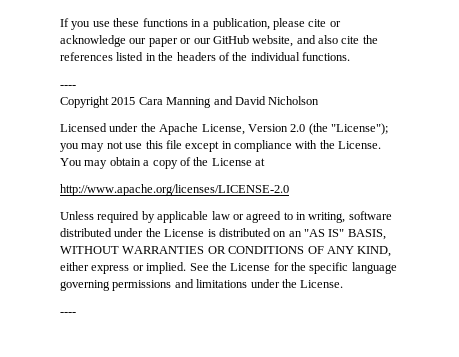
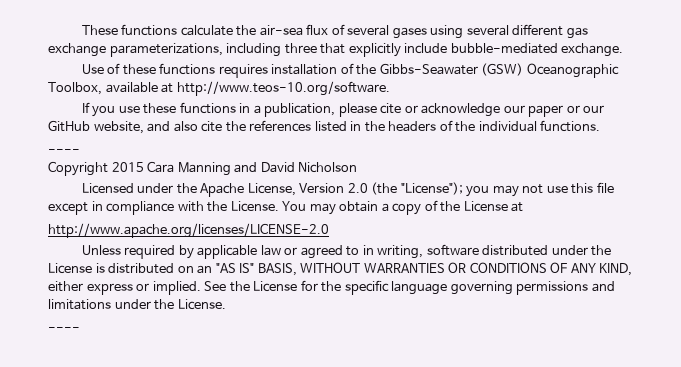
+ These functions calculate the air-sea flux of several gases using several different gas exchange parameterizations, including three that explicitly include bubble-mediated exchange.
+ Use of these functions requires installation of the Gibbs-Seawater (GSW) Oceanographic Toolbox, available at http://www.teos-10.org/software.

